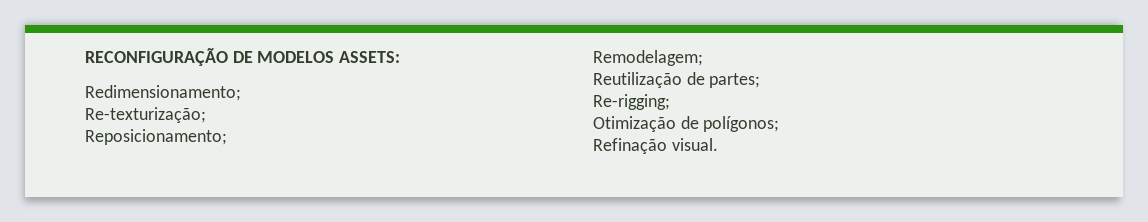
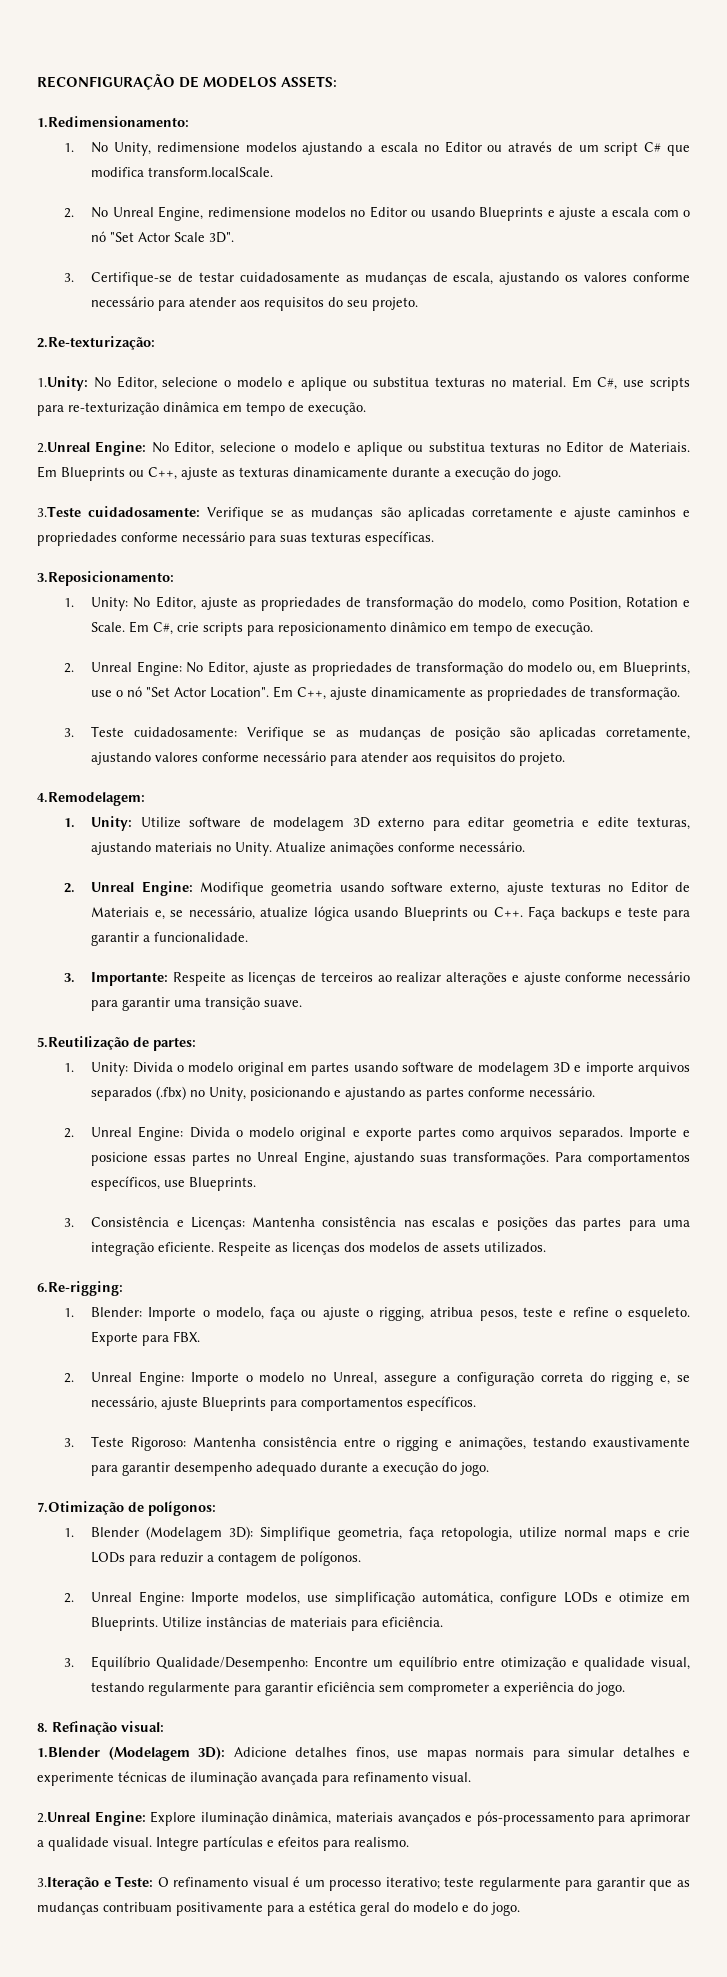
- Redimensionamento;
- Re-texturização;
- Reposicionamento;
- Remodelagem;
- Reutilização de partes;
- Re-rigging;
- Otimização de polígonos;
- Refinação visual.
+ 1.Redimensionamento:
+ 1. No Unity, redimensione modelos ajustando a escala no Editor ou através de um script C# que modifica transform.localScale.
+ 2. No Unreal Engine, redimensione modelos no Editor ou usando Blueprints e ajuste a escala com o nó "Set Actor Scale 3D".
+ 3. Certifique-se de testar cuidadosamente as mudanças de escala, ajustando os valores conforme necessário para atender aos requisitos do seu projeto.
+ 2.Re-texturização:
+ 1.Unity: No Editor, selecione o modelo e aplique ou substitua texturas no material. Em C#, use scripts para re-texturização dinâmica em tempo de execução.
+ 2.Unreal Engine: No Editor, selecione o modelo e aplique ou substitua texturas no Editor de Materiais. Em Blueprints ou C++, ajuste as texturas dinamicamente durante a execução do jogo.
+ 3.Teste cuidadosamente: Verifique se as mudanças são aplicadas corretamente e ajuste caminhos e propriedades conforme necessário para suas texturas específicas.
+ 3.Reposicionamento:
+ 1. Unity: No Editor, ajuste as propriedades de transformação do modelo, como Position, Rotation e Scale. Em C#, crie scripts para reposicionamento dinâmico em tempo de execução.
+ 2. Unreal Engine: No Editor, ajuste as propriedades de transformação do modelo ou, em Blueprints, use o nó "Set Actor Location". Em C++, ajuste dinamicamente as propriedades de transformação.
+ 3. Teste cuidadosamente: Verifique se as mudanças de posição são aplicadas corretamente, ajustando valores conforme necessário para atender aos requisitos do projeto.
+ 4.Remodelagem:
+ 1. Unity: Utilize software de modelagem 3D externo para editar geometria e edite texturas, ajustando materiais no Unity. Atualize animações conforme necessário.
+ 2. Unreal Engine: Modifique geometria usando software externo, ajuste texturas no Editor de Materiais e, se necessário, atualize lógica usando Blueprints ou C++. Faça backups e teste para garantir a funcionalidade.
+ 3. Importante: Respeite as licenças de terceiros ao realizar alterações e ajuste conforme necessário para garantir uma transição suave.
+ 5.Reutilização de partes:
+ 1. Unity: Divida o modelo original em partes usando software de modelagem 3D e importe arquivos separados (.fbx) no Unity, posicionando e ajustando as partes conforme necessário.
+ 2. Unreal Engine: Divida o modelo original e exporte partes como arquivos separados. Importe e posicione essas partes no Unreal Engine, ajustando suas transformações. Para comportamentos específicos, use Blueprints.
+ 3. Consistência e Licenças: Mantenha consistência nas escalas e posições das partes para uma integração eficiente. Respeite as licenças dos modelos de assets utilizados.
+ 6.Re-rigging:
+ 1. Blender: Importe o modelo, faça ou ajuste o rigging, atribua pesos, teste e refine o esqueleto. Exporte para FBX.
+ 2. Unreal Engine: Importe o modelo no Unreal, assegure a configuração correta do rigging e, se necessário, ajuste Blueprints para comportamentos específicos.
+ 3. Teste Rigoroso: Mantenha consistência entre o rigging e animações, testando exaustivamente para garantir desempenho adequado durante a execução do jogo.
+ 7.Otimização de polígonos:
+ 1. Blender (Modelagem 3D): Simplifique geometria, faça retopologia, utilize normal maps e crie LODs para reduzir a contagem de polígonos.
+ 2. Unreal Engine: Importe modelos, use simplificação automática, configure LODs e otimize em Blueprints. Utilize instâncias de materiais para eficiência.
+ 3. Equilíbrio Qualidade/Desempenho: Encontre um equilíbrio entre otimização e qualidade visual, testando regularmente para garantir eficiência sem comprometer a experiência do jogo.
+ 8. Refinação visual:
+ 1.Blender (Modelagem 3D): Adicione detalhes finos, use mapas normais para simular detalhes e experimente técnicas de iluminação avançada para refinamento visual.
+ 2.Unreal Engine: Explore iluminação dinâmica, materiais avançados e pós-processamento para aprimorar a qualidade visual. Integre partículas e efeitos para realismo.
+ 3.Iteração e Teste: O refinamento visual é um processo iterativo; teste regularmente para garantir que as mudanças contribuam positivamente para a estética geral do modelo e do jogo.

